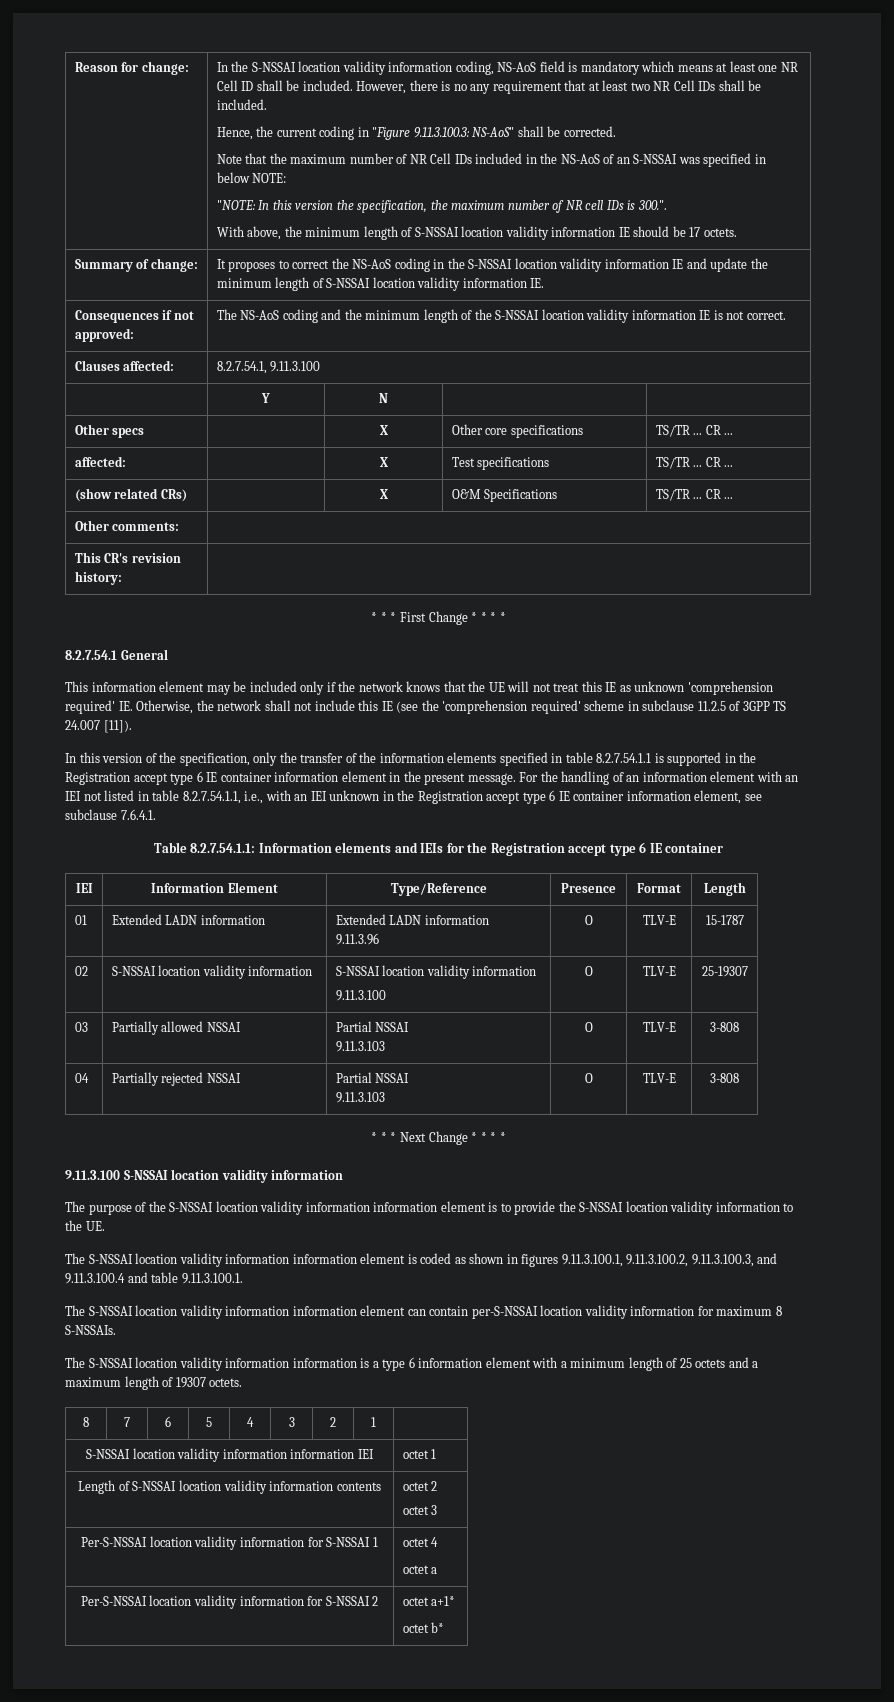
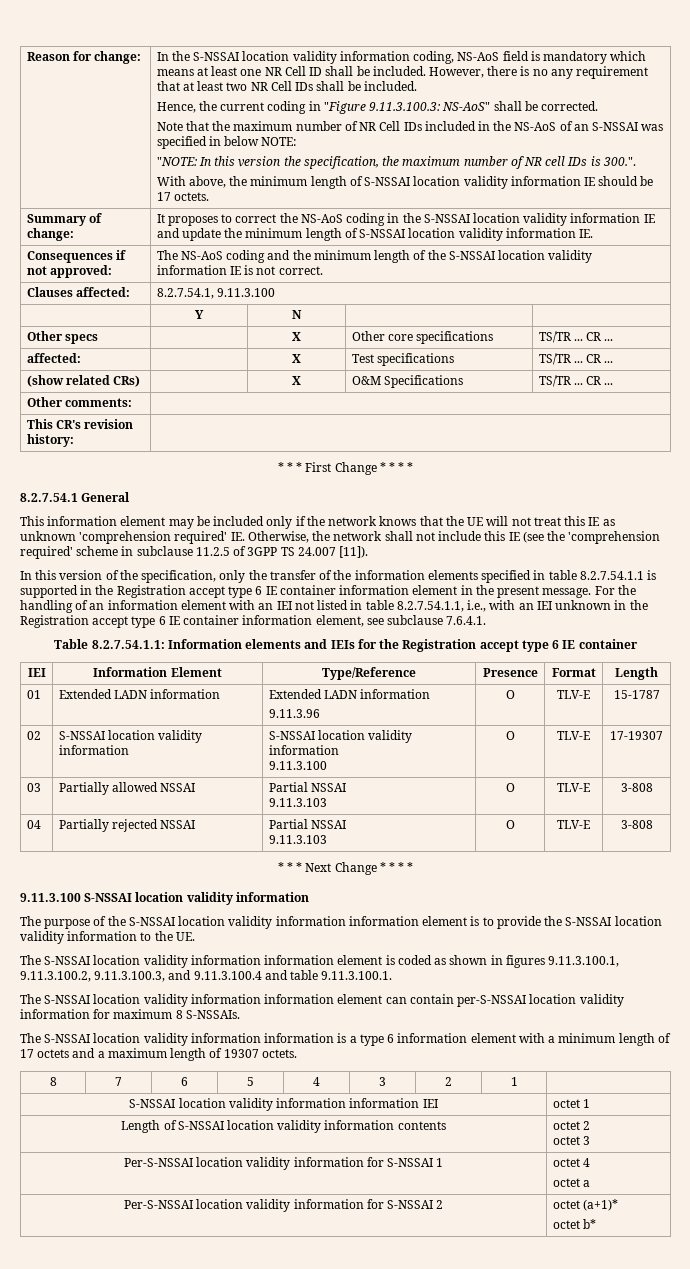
  02 | S-NSSAI location validity information | S-NSSAI location validity information
- 9.11.3.100 | O | TLV-E | 25-19307
+ 9.11.3.100 | O | TLV-E | 17-19307
- The S-NSSAI location validity information information is a type 6 information element with a minimum length of 25 octets and a maximum length of 19307 octets.
+ The S-NSSAI location validity information information is a type 6 information element with a minimum length of 17 octets and a maximum length of 19307 octets.
- Per-S-NSSAI location validity information for S-NSSAI 2 | octet a+1*
+ Per-S-NSSAI location validity information for S-NSSAI 2 | octet (a+1)*

